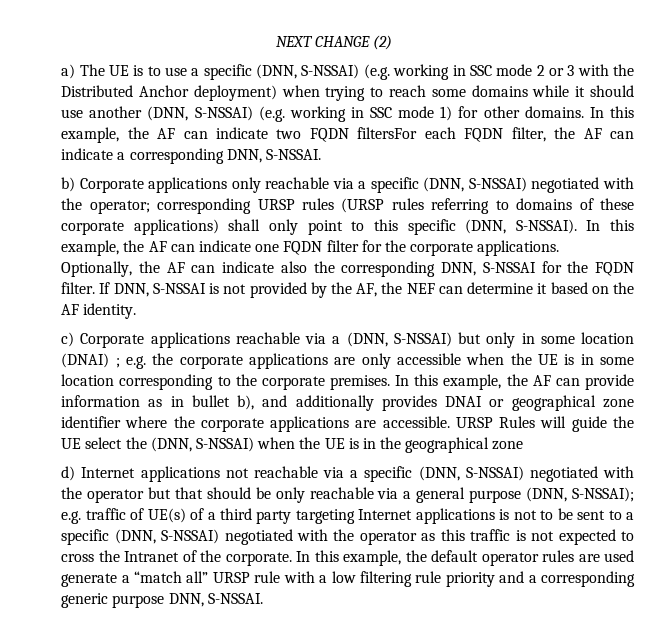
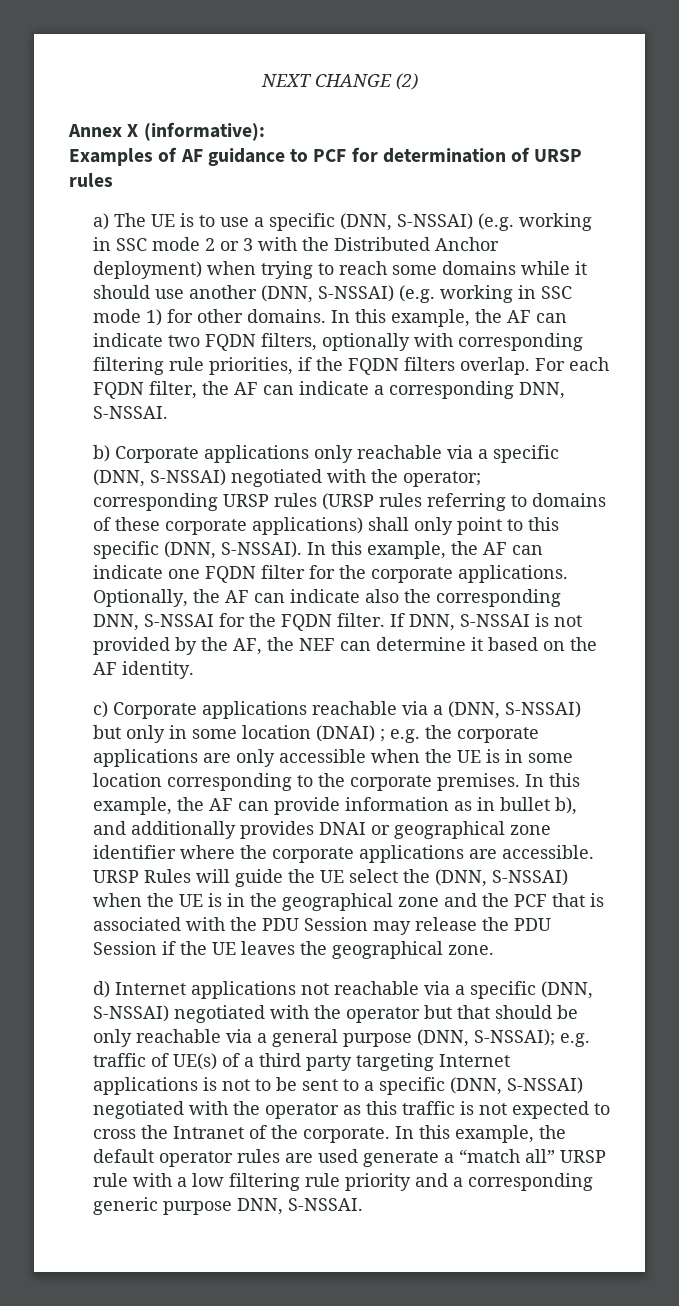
+ Annex X (informative):
+ Examples of AF guidance to PCF for determination of URSP rules
- In this example, the AF can indicate two FQDN filtersFor each FQDN filter, the AF can indicate a corresponding DNN, S-NSSAI.
+ In this example, the AF can indicate two FQDN filters, optionally with corresponding filtering rule priorities, if the FQDN filters overlap. For each FQDN filter, the AF can indicate a corresponding DNN, S-NSSAI.
- URSP Rules will guide the UE select the (DNN, S-NSSAI) when the UE is in the geographical zone
+ URSP Rules will guide the UE select the (DNN, S-NSSAI) when the UE is in the geographical zone and the PCF that is associated with the PDU Session may release the PDU Session if the UE leaves the geographical zone.

